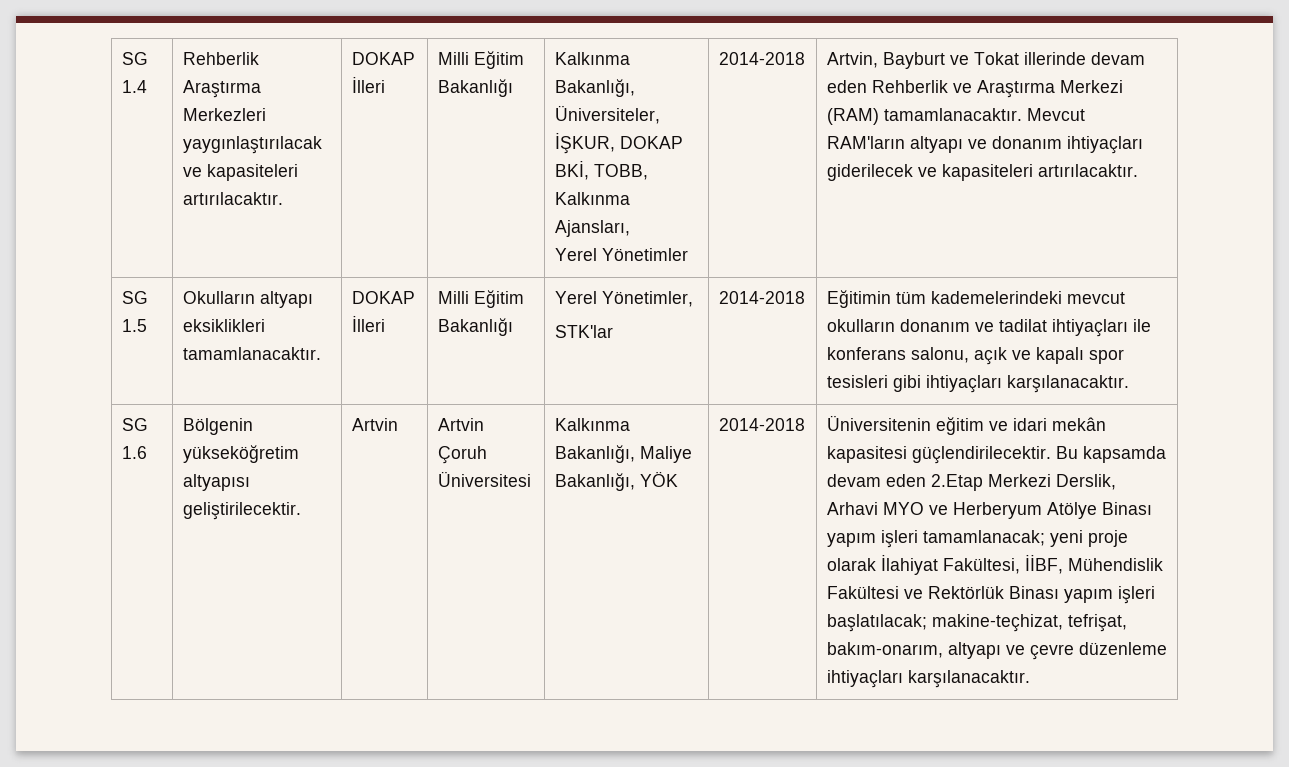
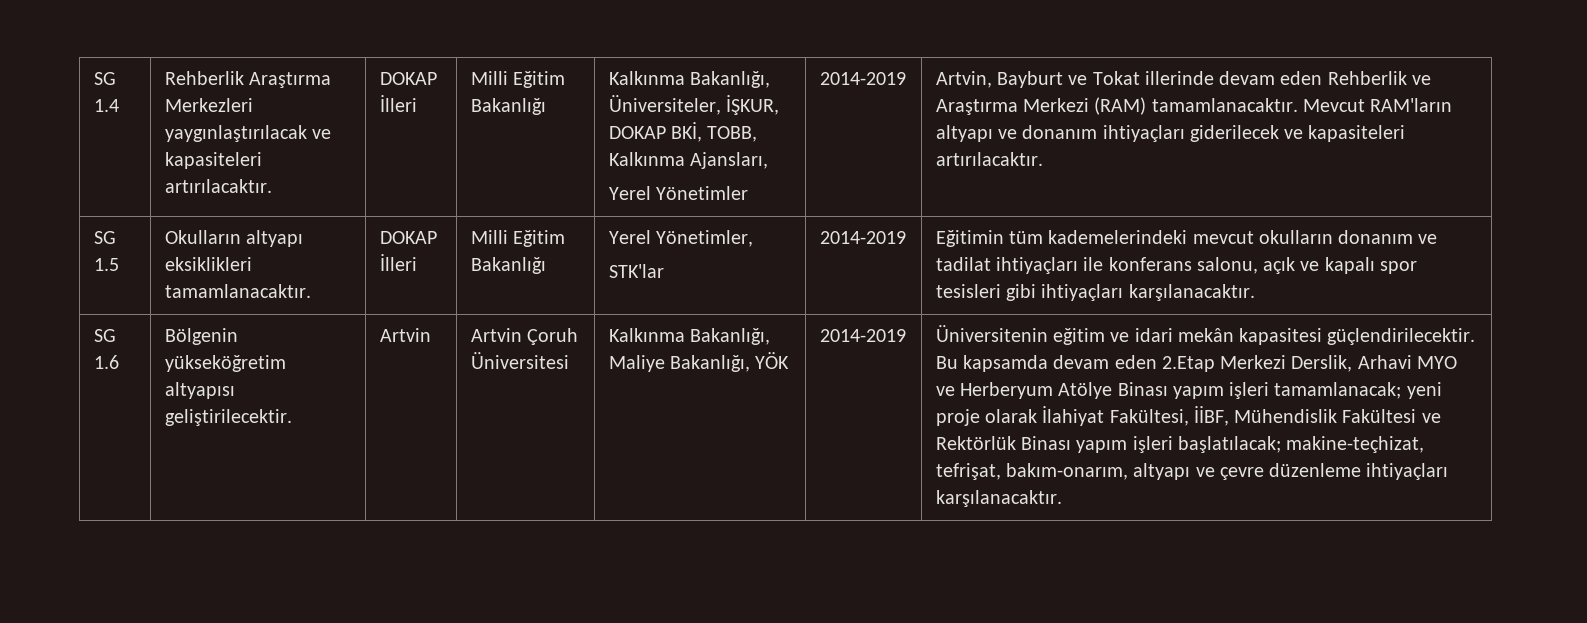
- Yerel Yönetimler | 2014-2018
+ Yerel Yönetimler | 2014-2019
  SG 1.5 | Okulların altyapı eksiklikleri tamamlanacaktır. | DOKAP İlleri | Milli Eğitim Bakanlığı | Yerel Yönetimler,
- STK'lar | 2014-2018 | Eğitimin tüm kademelerindeki mevcut okulların donanım ve tadilat ihtiyaçları ile konferans salonu, açık ve kapalı spor tesisleri gibi ihtiyaçları karşılanacaktır.
+ STK'lar | 2014-2019 | Eğitimin tüm kademelerindeki mevcut okulların donanım ve tadilat ihtiyaçları ile konferans salonu, açık ve kapalı spor tesisleri gibi ihtiyaçları karşılanacaktır.
- Kalkınma Bakanlığı, Maliye Bakanlığı, YÖK | 2014-2018
+ Kalkınma Bakanlığı, Maliye Bakanlığı, YÖK | 2014-2019

